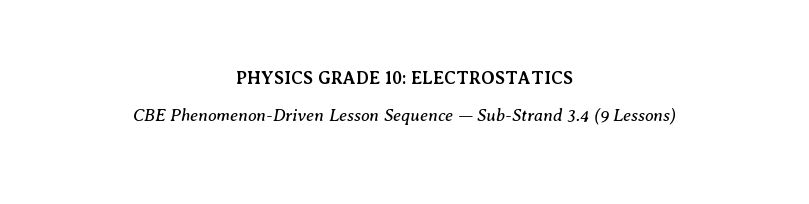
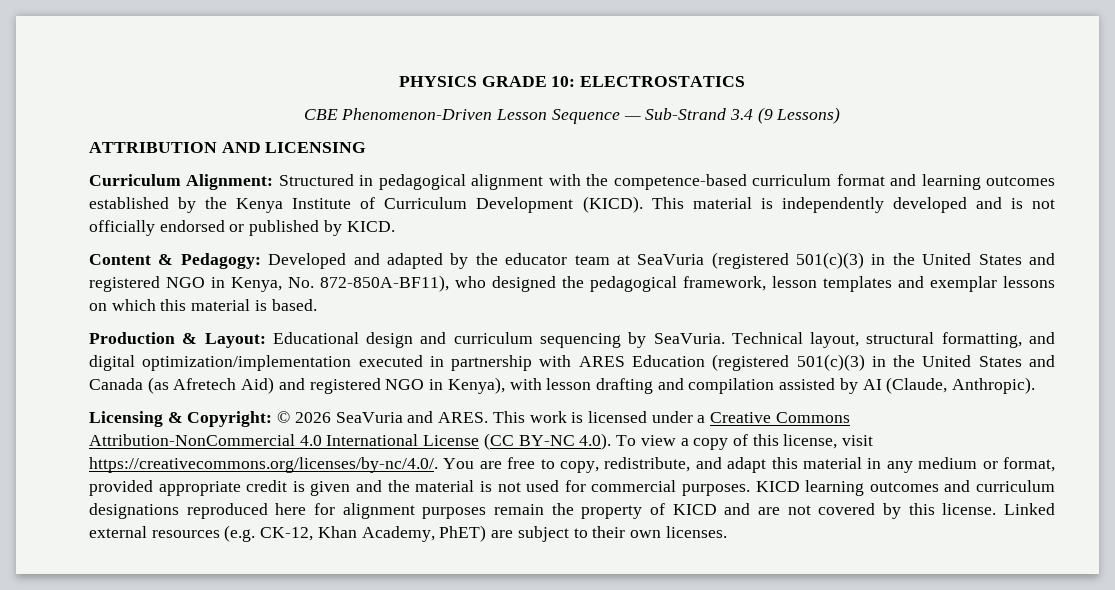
+ ATTRIBUTION AND LICENSING
+ Curriculum Alignment: Structured in pedagogical alignment with the competence-based curriculum format and learning outcomes established by the Kenya Institute of Curriculum Development (KICD). This material is independently developed and is not officially endorsed or published by KICD.
+ Content & Pedagogy: Developed and adapted by the educator team at SeaVuria (registered 501(c)(3) in the United States and registered NGO in Kenya, No. 872-850A-BF11), who designed the pedagogical framework, lesson templates and exemplar lessons on which this material is based.
+ Production & Layout: Educational design and curriculum sequencing by SeaVuria. Technical layout, structural formatting, and digital optimization/implementation executed in partnership with ARES Education (registered 501(c)(3) in the United States and Canada (as Afretech Aid) and registered NGO in Kenya), with lesson drafting and compilation assisted by AI (Claude, Anthropic).
+ Licensing & Copyright: © 2026 SeaVuria and ARES. This work is licensed under a Creative Commons Attribution-NonCommercial 4.0 International License (CC BY-NC 4.0). To view a copy of this license, visit https://creativecommons.org/licenses/by-nc/4.0/. You are free to copy, redistribute, and adapt this material in any medium or format, provided appropriate credit is given and the material is not used for commercial purposes. KICD learning outcomes and curriculum designations reproduced here for alignment purposes remain the property of KICD and are not covered by this license. Linked external resources (e.g. CK-12, Khan Academy, PhET) are subject to their own licenses.

